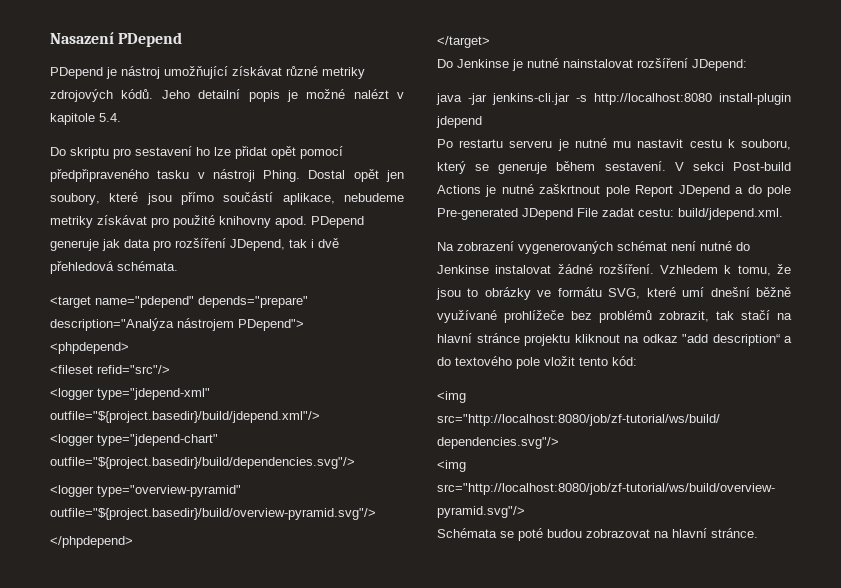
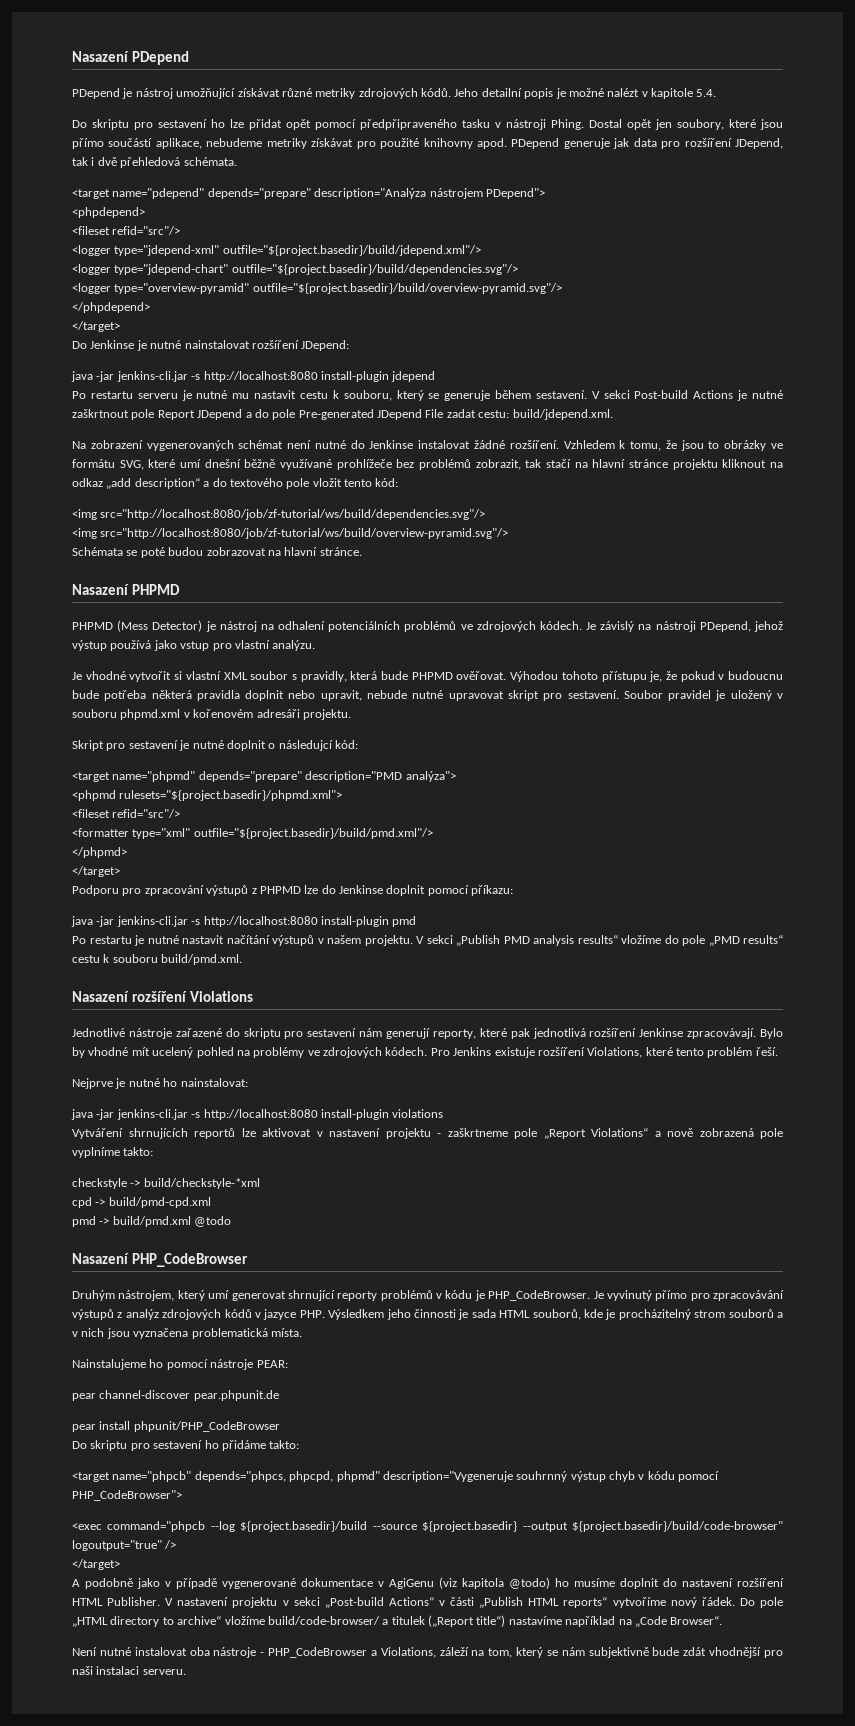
- Vzhledem k tomu, že jsou to obrázky ve formátu SVG, které umí dnešní běžně využívané prohlížeče bez problémů zobrazit, tak stačí na hlavní stránce projektu kliknout na odkaz "add description“ a do textového pole vložit tento kód:
+ Vzhledem k tomu, že jsou to obrázky ve formátu SVG, které umí dnešní běžně využívané prohlížeče bez problémů zobrazit, tak stačí na hlavní stránce projektu kliknout na odkaz „add description“ a do textového pole vložit tento kód:
+ Nasazení PHPMD
+ PHPMD (Mess Detector) je nástroj na odhalení potenciálních problémů ve zdrojových kódech. Je závislý na nástroji PDepend, jehož výstup používá jako vstup pro vlastní analýzu.
+ Je vhodné vytvořit si vlastní XML soubor s pravidly, která bude PHPMD ověřovat. Výhodou tohoto přístupu je, že pokud v budoucnu bude potřeba některá pravidla doplnit nebo upravit, nebude nutné upravovat skript pro sestavení. Soubor pravidel je uložený v souboru phpmd.xml v kořenovém adresáři projektu.
+ Skript pro sestavení je nutné doplnit o následujcí kód:
+ <target name="phpmd" depends="prepare" description="PMD analýza">
+ <phpmd rulesets="${project.basedir}/phpmd.xml">
+ <fileset refid="src"/>
+ <formatter type="xml" outfile="${project.basedir}/build/pmd.xml"/>
+ </phpmd>
+ </target>
+ Podporu pro zpracování výstupů z PHPMD lze do Jenkinse doplnit pomocí příkazu:
+ java -jar jenkins-cli.jar -s http://localhost:8080 install-plugin pmd
+ Po restartu je nutné nastavit načítání výstupů v našem projektu. V sekci „Publish PMD analysis results“ vložíme do pole „PMD results“ cestu k souboru build/pmd.xml.
+ Nasazení rozšíření Violations
+ Jednotlivé nástroje zařazené do skriptu pro sestavení nám generují reporty, které pak jednotlivá rozšíření Jenkinse zpracovávají. Bylo by vhodné mít ucelený pohled na problémy ve zdrojových kódech. Pro Jenkins existuje rozšíření Violations, které tento problém řeší.
+ Nejprve je nutné ho nainstalovat:
+ java -jar jenkins-cli.jar -s http://localhost:8080 install-plugin violations
+ Vytváření shrnujících reportů lze aktivovat v nastavení projektu - zaškrtneme pole „Report Violations“ a nově zobrazená pole vyplníme takto:
+ checkstyle -> build/checkstyle-*xml
+ cpd -> build/pmd-cpd.xml
+ pmd -> build/pmd.xml @todo
+ Nasazení PHP_CodeBrowser
+ Druhým nástrojem, který umí generovat shrnující reporty problémů v kódu je PHP_CodeBrowser. Je vyvinutý přímo pro zpracovávání výstupů z analýz zdrojových kódů v jazyce PHP. Výsledkem jeho činnosti je sada HTML souborů, kde je procházitelný strom souborů a v nich jsou vyznačena problematická místa.
+ Nainstalujeme ho pomocí nástroje PEAR:
+ pear channel-discover pear.phpunit.de
+ pear install phpunit/PHP_CodeBrowser
+ Do skriptu pro sestavení ho přidáme takto:
+ <target name="phpcb" depends="phpcs, phpcpd, phpmd" description="Vygeneruje souhrnný výstup chyb v kódu pomocí PHP_CodeBrowser">
+ <exec command="phpcb --log ${project.basedir}/build --source ${project.basedir} --output ${project.basedir}/build/code-browser" logoutput="true" />
+ </target>
+ A podobně jako v případě vygenerované dokumentace v AgiGenu (viz kapitola @todo) ho musíme doplnit do nastavení rozšíření HTML Publisher. V nastavení projektu v sekci „Post-build Actions“ v části „Publish HTML reports“ vytvoříme nový řádek. Do pole „HTML directory to archive“ vložíme build/code-browser/ a titulek („Report title“) nastavíme například na „Code Browser“.
+ Není nutné instalovat oba nástroje - PHP_CodeBrowser a Violations, záleží na tom, který se nám subjektivně bude zdát vhodnější pro naši instalaci serveru.

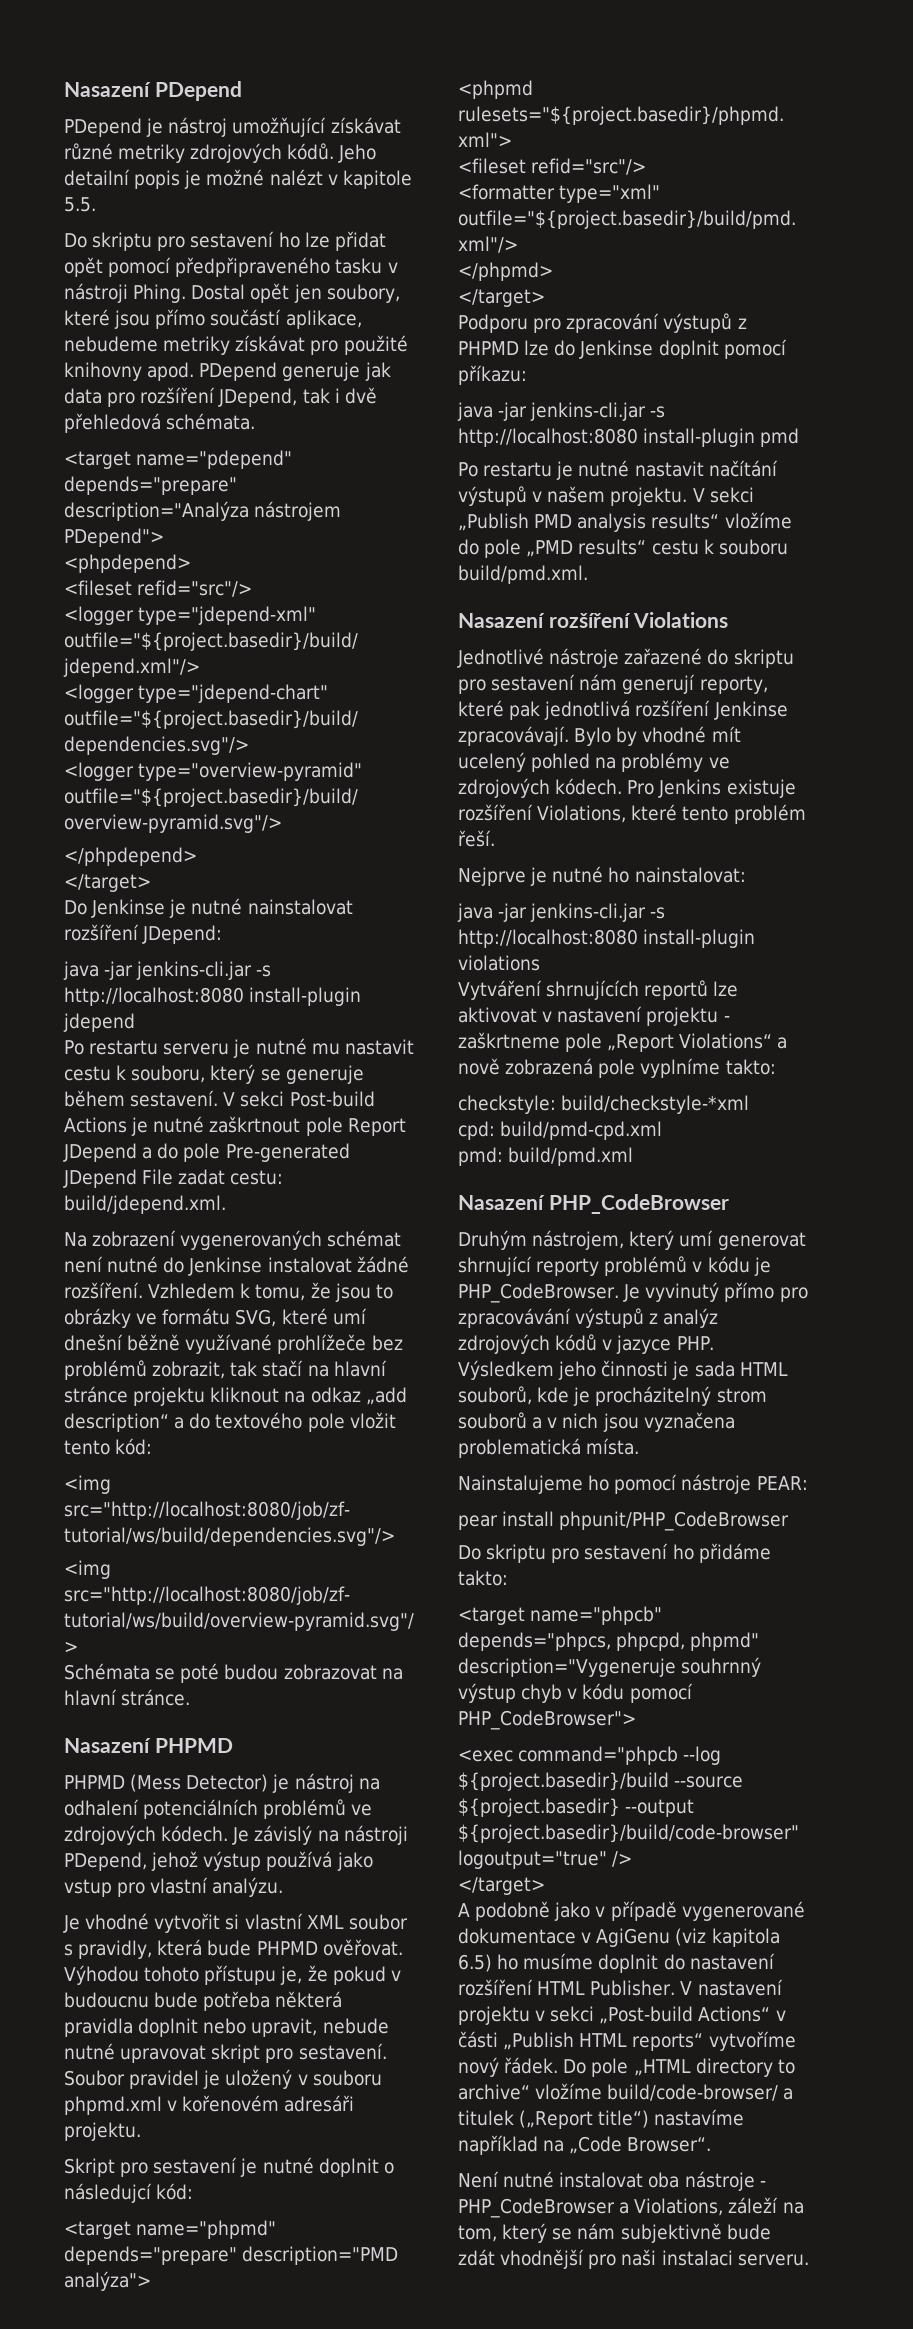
- Jeho detailní popis je možné nalézt v kapitole 5.4.
+ Jeho detailní popis je možné nalézt v kapitole 5.5.
- checkstyle -> build/checkstyle-*xml
+ checkstyle: build/checkstyle-*xml
- cpd -> build/pmd-cpd.xml
+ cpd: build/pmd-cpd.xml
- pmd -> build/pmd.xml @todo
+ pmd: build/pmd.xml
- pear channel-discover pear.phpunit.de
- A podobně jako v případě vygenerované dokumentace v AgiGenu (viz kapitola @todo) ho musíme doplnit do nastavení rozšíření HTML Publisher.
+ A podobně jako v případě vygenerované dokumentace v AgiGenu (viz kapitola 6.5) ho musíme doplnit do nastavení rozšíření HTML Publisher.

